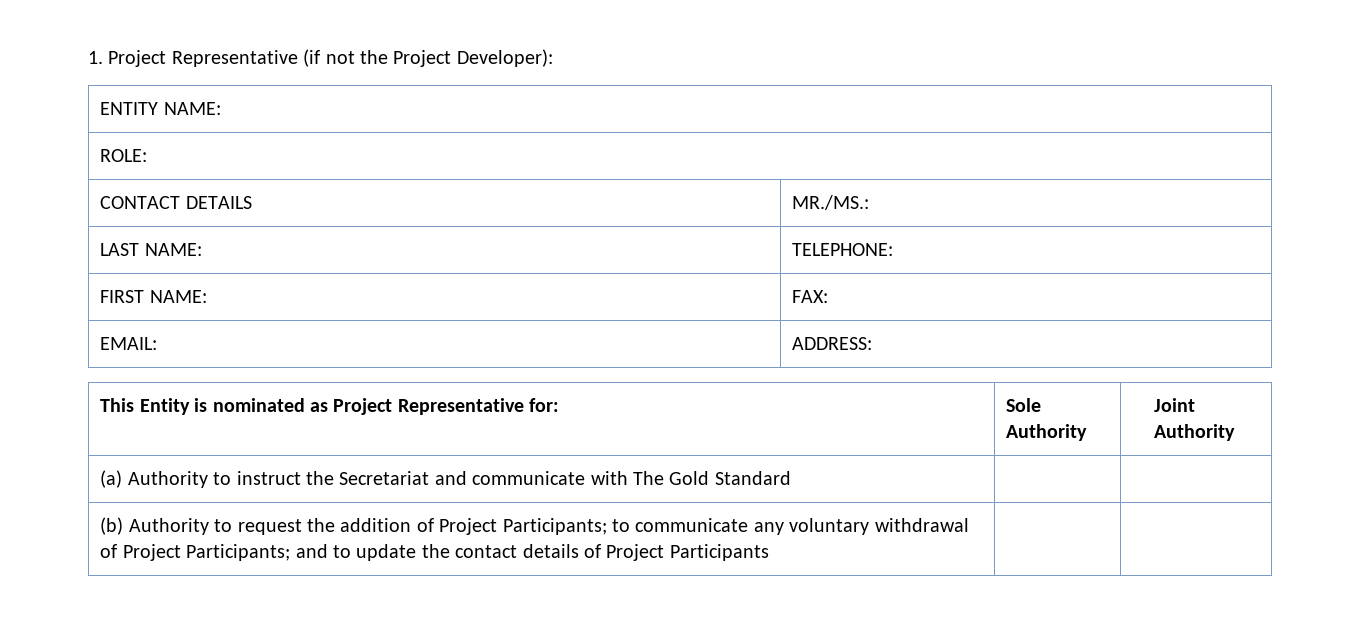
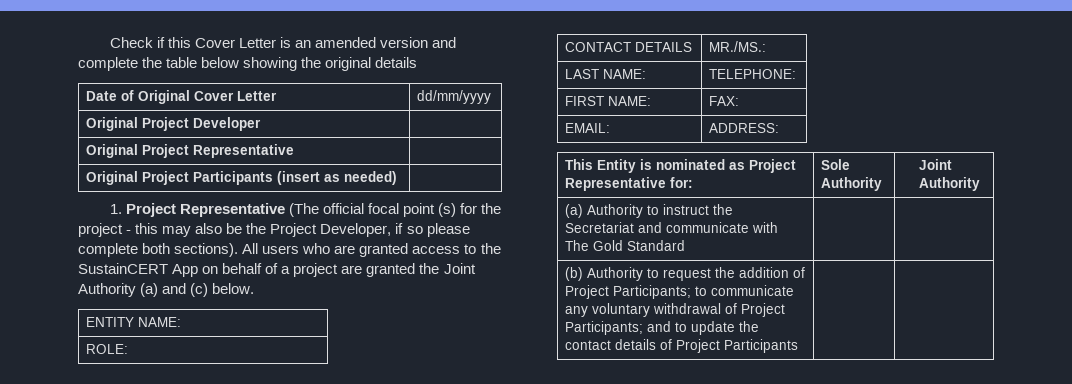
- 1. Project Representative (if not the Project Developer):
+ Check if this Cover Letter is an amended version and complete the table below showing the original details
+ Date of Original Cover Letter | dd/mm/yyyy
+ Original Project Developer |
+ Original Project Representative |
+ Original Project Participants (insert as needed) |
+ 1. Project Representative (The official focal point (s) for the project - this may also be the Project Developer, if so please complete both sections). All users who are granted access to the SustainCERT App on behalf of a project are granted the Joint Authority (a) and (c) below.

